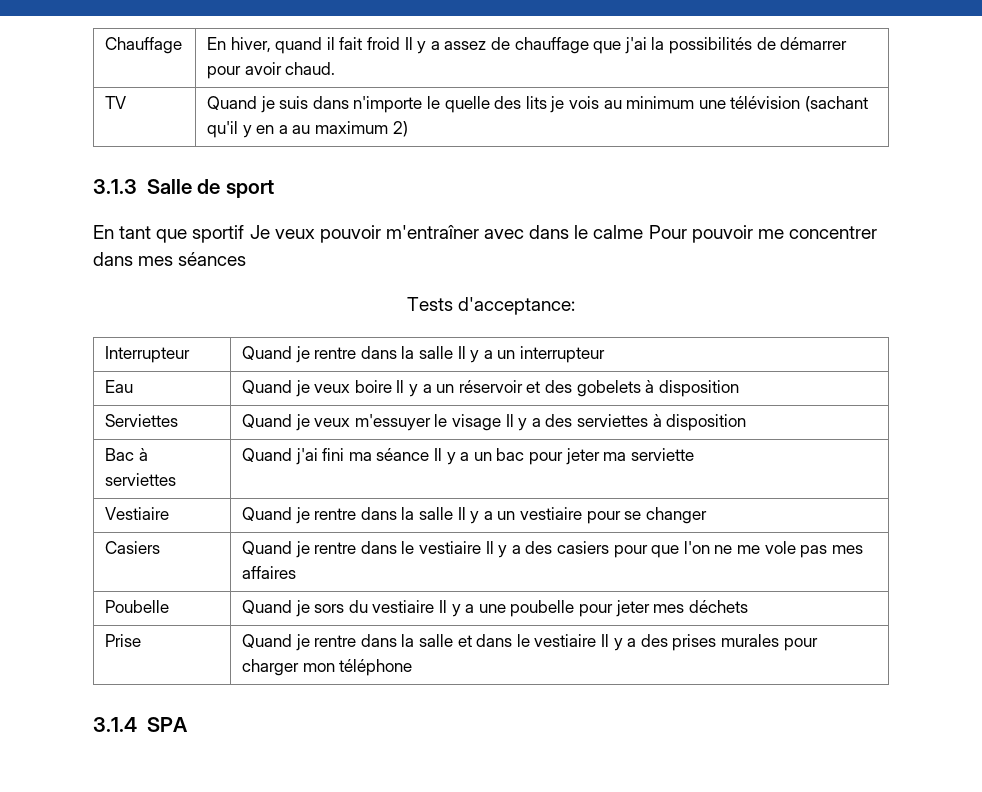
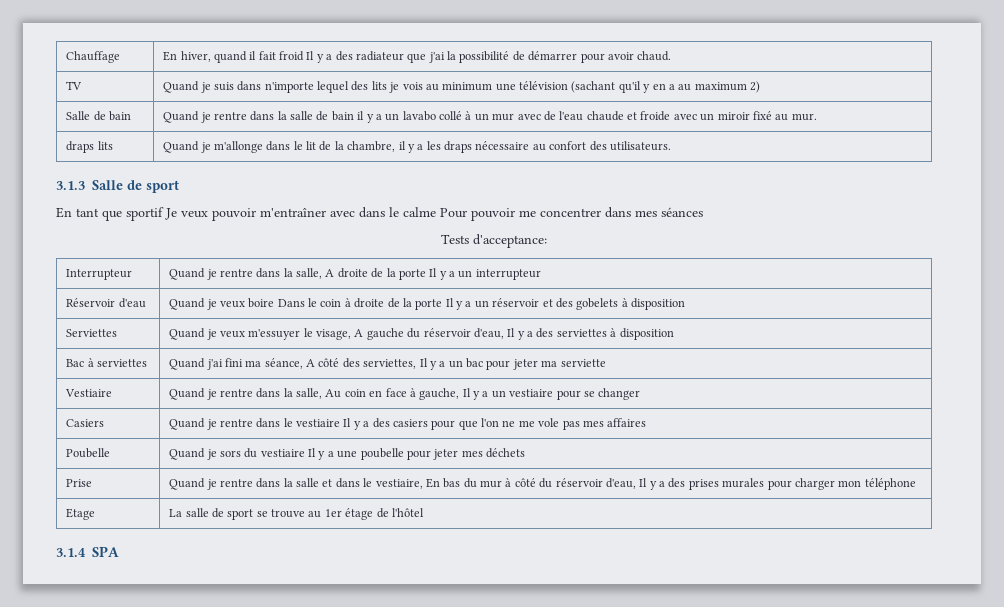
- Chauffage | En hiver, quand il fait froid Il y a assez de chauffage que j'ai la possibilités de démarrer pour avoir chaud.
+ Chauffage | En hiver, quand il fait froid Il y a des radiateur que j'ai la possibilité de démarrer pour avoir chaud.
- TV | Quand je suis dans n'importe le quelle des lits je vois au minimum une télévision (sachant qu'il y en a au maximum 2)
+ TV | Quand je suis dans n'importe lequel des lits je vois au minimum une télévision (sachant qu'il y en a au maximum 2)
+ Salle de bain | Quand je rentre dans la salle de bain il y a un lavabo collé à un mur avec de l'eau chaude et froide avec un miroir fixé au mur.
+ draps lits | Quand je m'allonge dans le lit de la chambre, il y a les draps nécessaire au confort des utilisateurs.
- Interrupteur | Quand je rentre dans la salle Il y a un interrupteur
+ Interrupteur | Quand je rentre dans la salle, A droite de la porte Il y a un interrupteur
- Eau | Quand je veux boire Il y a un réservoir et des gobelets à disposition
+ Réservoir d'eau | Quand je veux boire Dans le coin à droite de la porte Il y a un réservoir et des gobelets à disposition
- Serviettes | Quand je veux m'essuyer le visage Il y a des serviettes à disposition
+ Serviettes | Quand je veux m'essuyer le visage, A gauche du réservoir d'eau, Il y a des serviettes à disposition
- Bac à serviettes | Quand j'ai fini ma séance Il y a un bac pour jeter ma serviette
+ Bac à serviettes | Quand j'ai fini ma séance, A côté des serviettes, Il y a un bac pour jeter ma serviette
- Vestiaire | Quand je rentre dans la salle Il y a un vestiaire pour se changer
+ Vestiaire | Quand je rentre dans la salle, Au coin en face à gauche, Il y a un vestiaire pour se changer
- Prise | Quand je rentre dans la salle et dans le vestiaire Il y a des prises murales pour charger mon téléphone
+ Prise | Quand je rentre dans la salle et dans le vestiaire, En bas du mur à côté du réservoir d'eau, Il y a des prises murales pour charger mon téléphone
+ Etage | La salle de sport se trouve au 1er étage de l'hôtel

